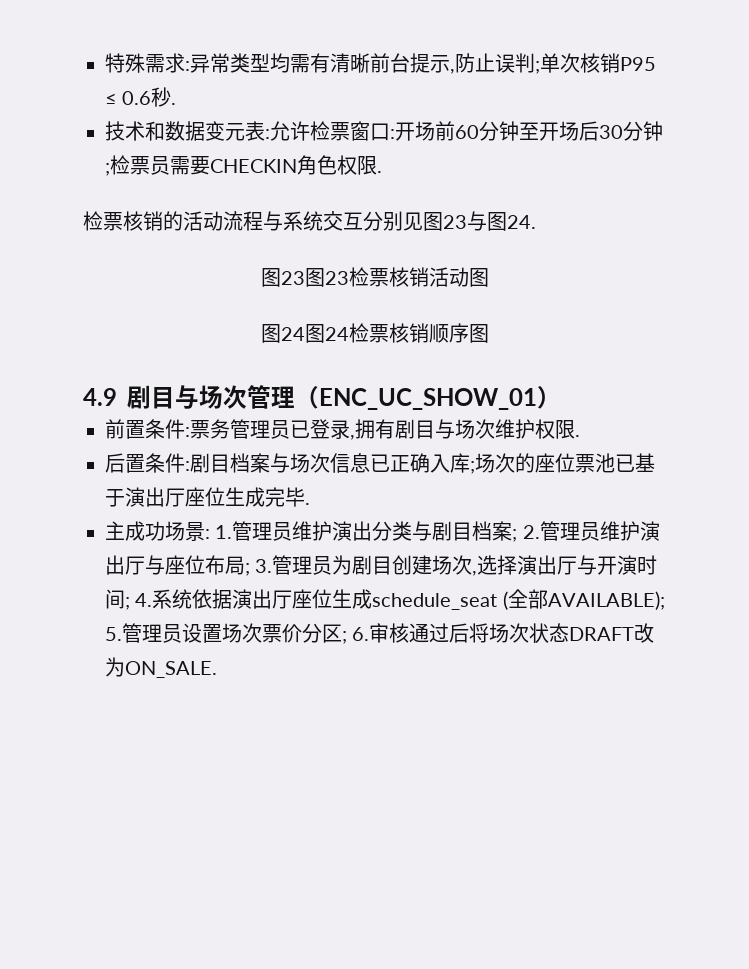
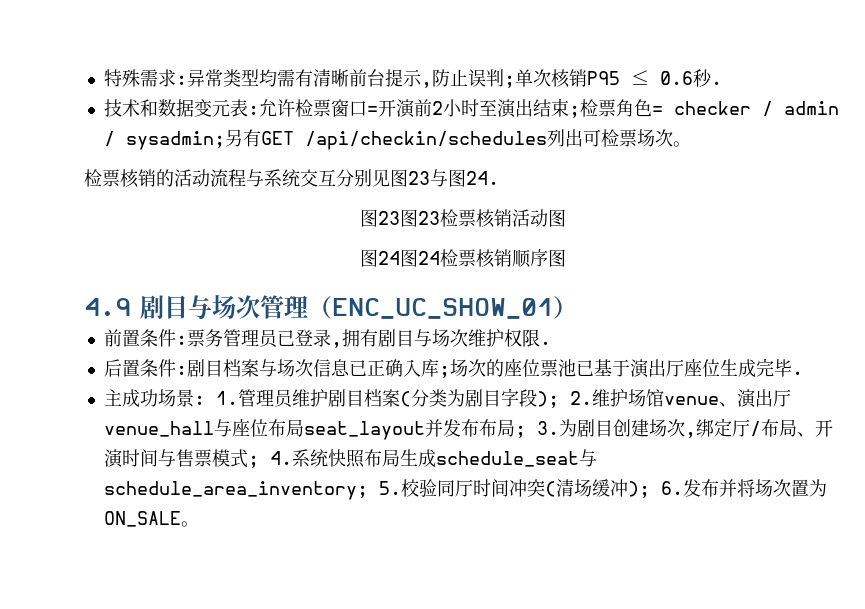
- 技术和数据变元表:允许检票窗口:开场前60分钟至开场后30分钟;检票员需要CHECKIN角色权限.
+ 技术和数据变元表:允许检票窗口=开演前2小时至演出结束;检票角色= checker / admin / sysadmin;另有GET /api/checkin/schedules列出可检票场次。
- 主成功场景: 1.管理员维护演出分类与剧目档案; 2.管理员维护演出厅与座位布局; 3.管理员为剧目创建场次,选择演出厅与开演时间; 4.系统依据演出厅座位生成schedule_seat (全部AVAILABLE); 5.管理员设置场次票价分区; 6.审核通过后将场次状态DRAFT改为ON_SALE.
+ 主成功场景: 1.管理员维护剧目档案(分类为剧目字段); 2.维护场馆venue、演出厅venue_hall与座位布局seat_layout并发布布局; 3.为剧目创建场次,绑定厅/布局、开演时间与售票模式; 4.系统快照布局生成schedule_seat与schedule_area_inventory; 5.校验同厅时间冲突(清场缓冲); 6.发布并将场次置为ON_SALE。

